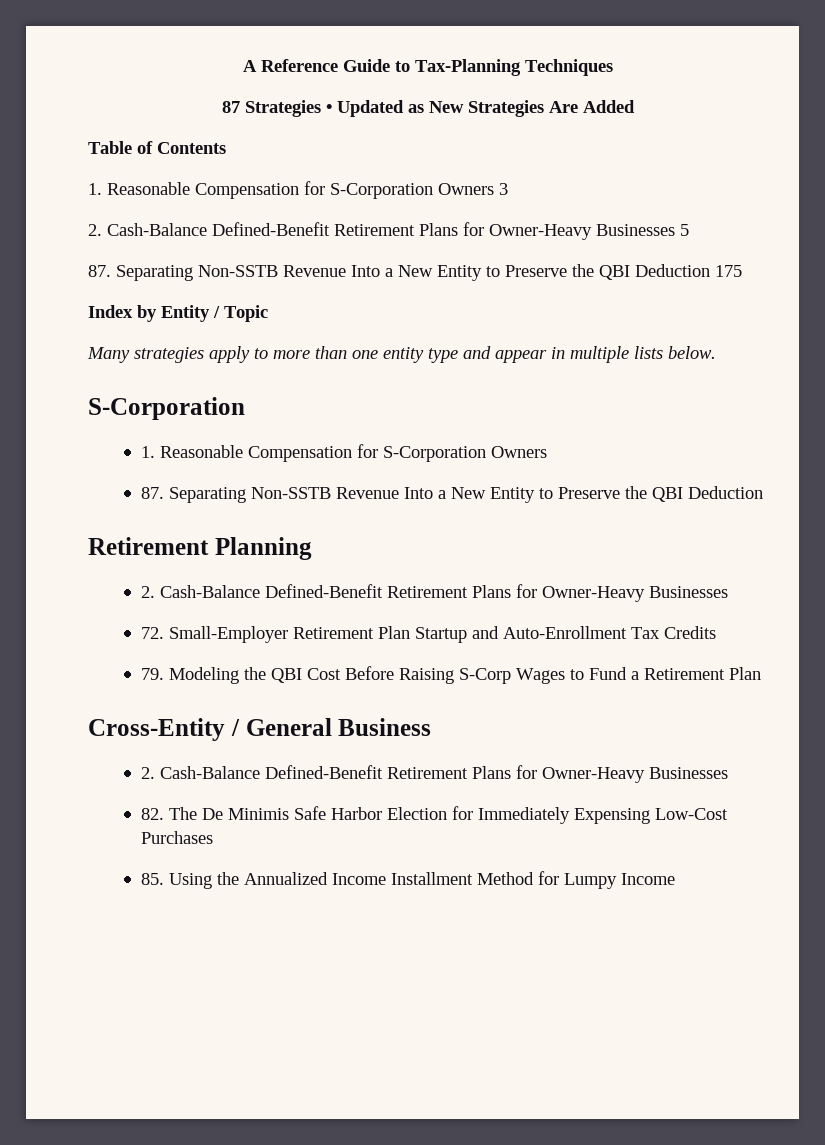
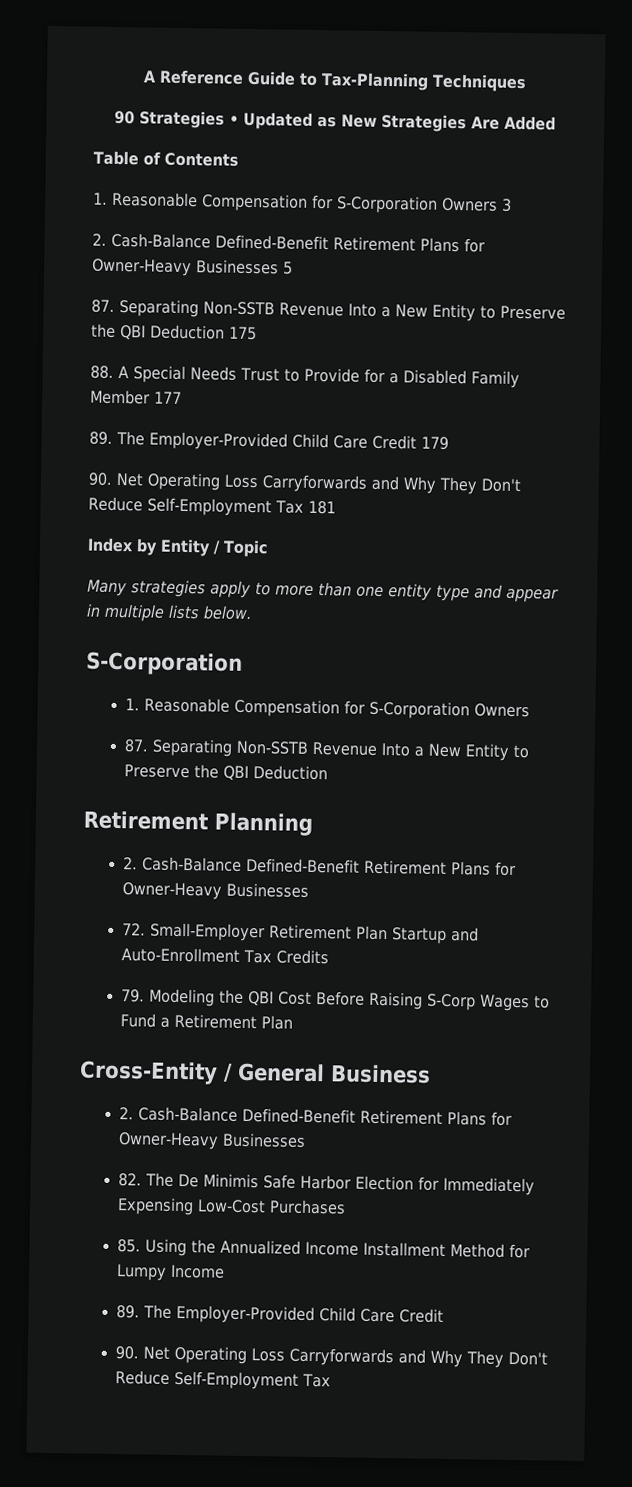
- 87 Strategies • Updated as New Strategies Are Added
+ 90 Strategies • Updated as New Strategies Are Added
+ 88. A Special Needs Trust to Provide for a Disabled Family Member 177
+ 89. The Employer-Provided Child Care Credit 179
+ 90. Net Operating Loss Carryforwards and Why They Don't Reduce Self-Employment Tax 181
  85. Using the Annualized Income Installment Method for Lumpy Income
+ 89. The Employer-Provided Child Care Credit
+ 90. Net Operating Loss Carryforwards and Why They Don't Reduce Self-Employment Tax

